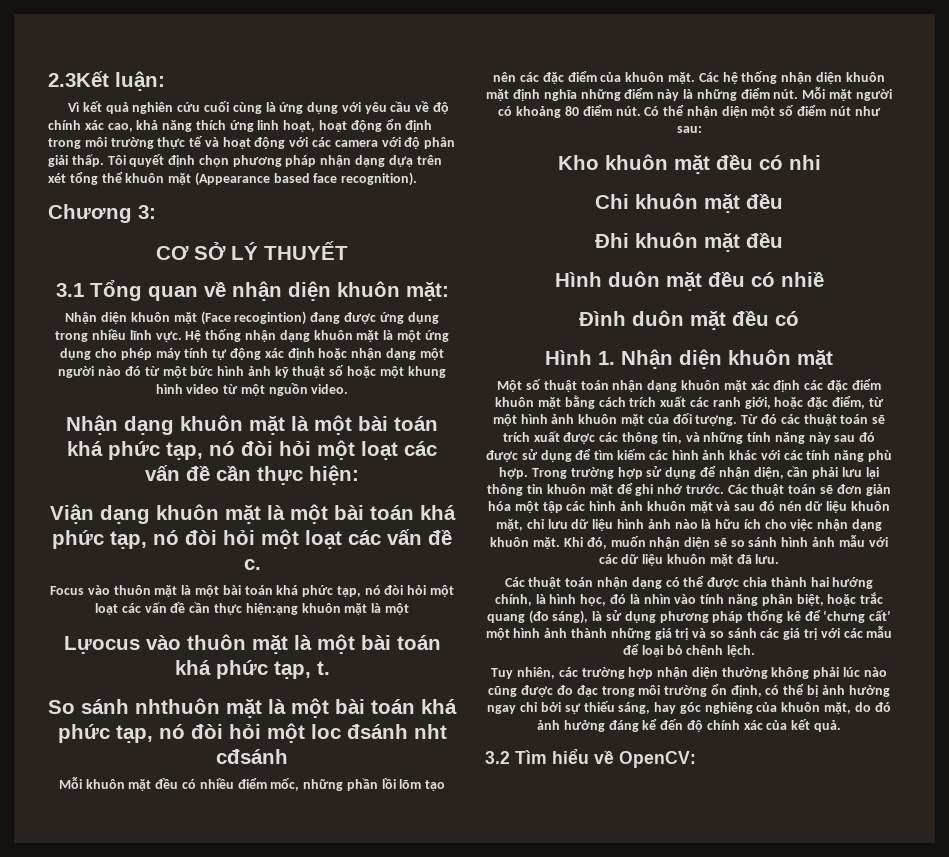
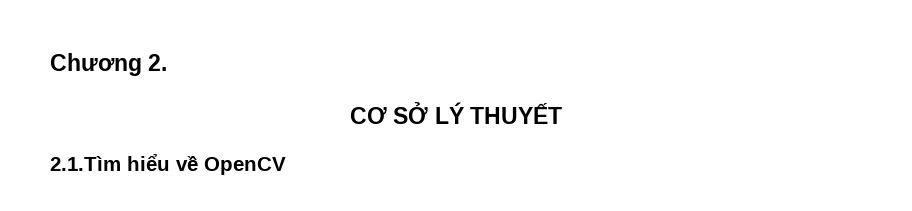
- 2.3Kết luận:
- Vì kết quả nghiên cứu cuối cùng là ứng dụng với yêu cầu về độ chính xác cao, khả năng thích ứng linh hoạt, hoạt động ổn định trong môi trường thực tế và hoạt động với các camera với độ phân giải thấp. Tôi quyết định chọn phương pháp nhận dạng dựạ trên xét tổng thể khuôn mặt (Appearance based face recognition).
- Chương 3:
+ Chương 2.
  CƠ SỞ LÝ THUYẾT
- 3.1 Tổng quan về nhận diện khuôn mặt:
- Nhận diện khuôn mặt (Face recogintion) đang được ứng dụng trong nhiều lĩnh vực. Hệ thống nhận dạng khuôn mặt là một ứng dụng cho phép máy tính tự động xác định hoặc nhận dạng một người nào đó từ một bức hình ảnh kỹ thuật số hoặc một khung hình video từ một nguồn video.
- Nhận dạng khuôn mặt là một bài toán khá phức tạp, nó đòi hỏi một loạt các vấn đề cần thực hiện:
- Viận dạng khuôn mặt là một bài toán khá phức tạp, nó đòi hỏi một loạt các vấn đề c.
- Focus vào thuôn mặt là một bài toán khá phức tạp, nó đòi hỏi một loạt các vấn đề cần thực hiện:ạng khuôn mặt là một
- Lựocus vào thuôn mặt là một bài toán khá phức tạp, t.
- So sánh nhthuôn mặt là một bài toán khá phức tạp, nó đòi hỏi một loc đsánh nht cđsánh
- Mỗi khuôn mặt đều có nhiều điểm mốc, những phần lồi lõm tạo nên các đặc điểm của khuôn mặt. Các hệ thống nhận diện khuôn mặt định nghĩa những điểm này là những điểm nút. Mỗi mặt người có khoảng 80 điểm nút. Có thể nhận diện một số điểm nút như sau:
- Kho khuôn mặt đều có nhi
- Chi khuôn mặt đều
- Đhi khuôn mặt đều
- Hình duôn mặt đều có nhiề
- Đình duôn mặt đều có
- Hình 1. Nhận diện khuôn mặt
- Một số thuật toán nhận dạng khuôn mặt xác định các đặc điểm khuôn mặt bằng cách trích xuất các ranh giới, hoặc đặc điểm, từ một hình ảnh khuôn mặt của đối tượng. Từ đó các thuật toán sẽ trích xuất được các thông tin, và những tính năng này sau đó được sử dụng để tìm kiếm các hình ảnh khác với các tính năng phù hợp. Trong trường hợp sử dụng để nhận diện, cần phải lưu lại thông tin khuôn mặt để ghi nhớ trước. Các thuật toán sẽ đơn giản hóa một tập các hình ảnh khuôn mặt và sau đó nén dữ liệu khuôn mặt, chỉ lưu dữ liệu hình ảnh nào là hữu ích cho việc nhận dạng khuôn mặt. Khi đó, muốn nhận diện sẽ so sánh hình ảnh mẫu với các dữ liệu khuôn mặt đã lưu.
- Các thuật toán nhận dạng có thể được chia thành hai hướng chính, là hình học, đó là nhìn vào tính năng phân biệt, hoặc trắc quang (đo sáng), là sử dụng phương pháp thống kê để ‘chưng cất’ một hình ảnh thành những giá trị và so sánh các giá trị với các mẫu để loại bỏ chênh lệch.
- Tuy nhiên, các trường hợp nhận diện thường không phải lúc nào cũng được đo đạc trong môi trường ổn định, có thể bị ảnh hưởng ngay chỉ bởi sự thiếu sáng, hay góc nghiêng của khuôn mặt, do đó ảnh hưởng đáng kể đến độ chính xác của kết quả.
- 3.2 Tìm hiểu về OpenCV:
+ 2.1.Tìm hiểu về OpenCV

